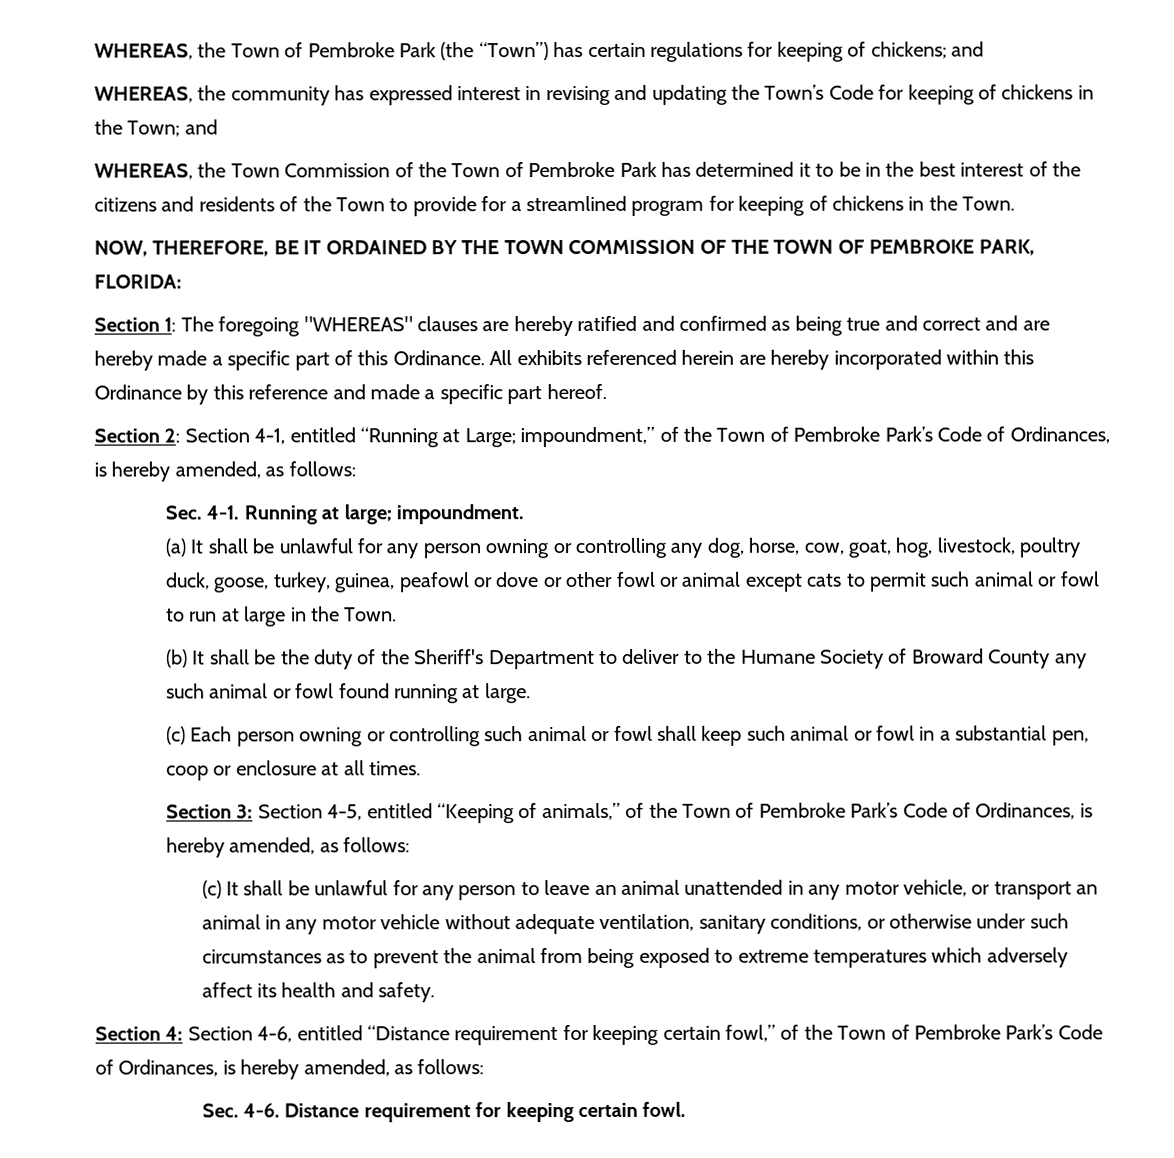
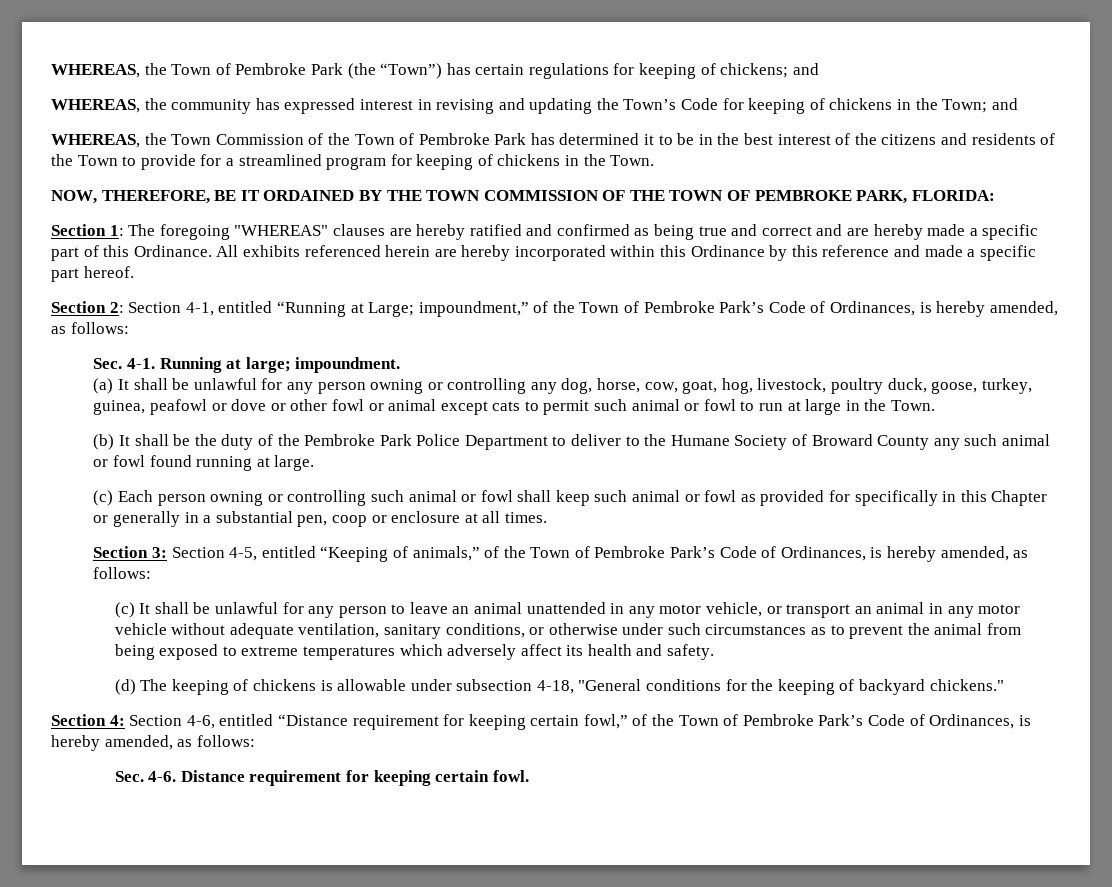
- (b) It shall be the duty of the Sheriff's Department to deliver to the Humane Society of Broward County any such animal or fowl found running at large.
+ (b) It shall be the duty of the Pembroke Park Police Department to deliver to the Humane Society of Broward County any such animal or fowl found running at large.
- (c) Each person owning or controlling such animal or fowl shall keep such animal or fowl in a substantial pen, coop or enclosure at all times.
+ (c) Each person owning or controlling such animal or fowl shall keep such animal or fowl as provided for specifically in this Chapter or generally in a substantial pen, coop or enclosure at all times.
+ (d) The keeping of chickens is allowable under subsection 4-18, "General conditions for the keeping of backyard chickens."

